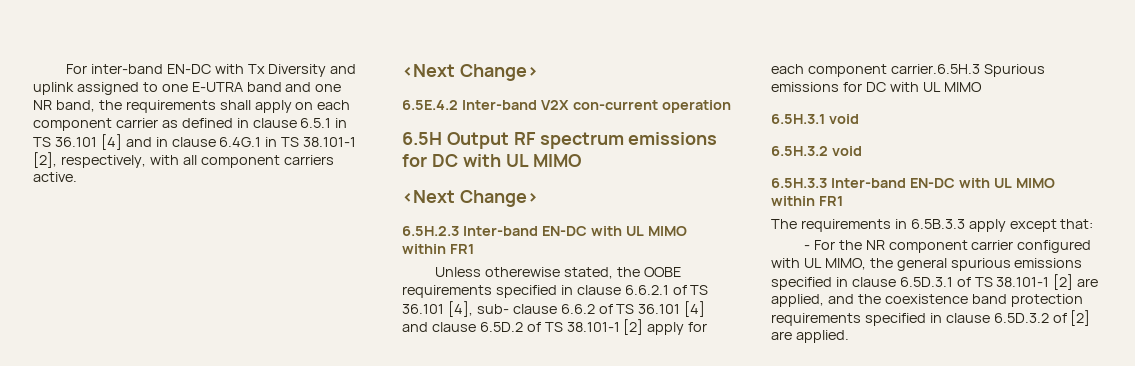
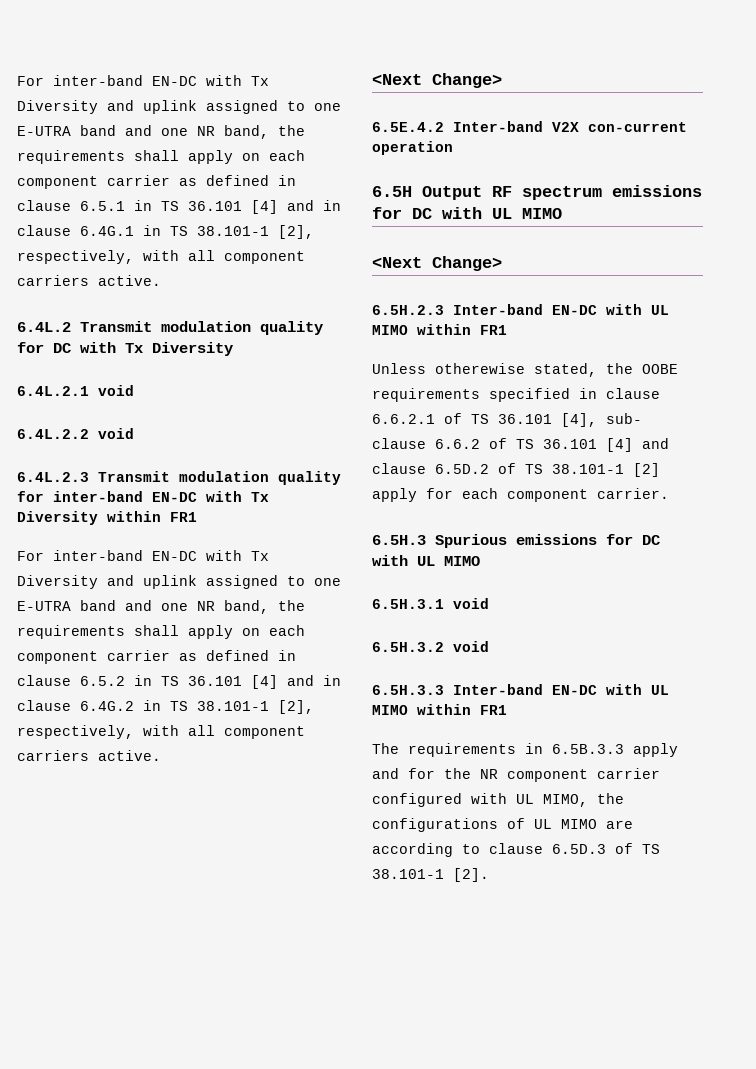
+ 6.4L.2 Transmit modulation quality for DC with Tx Diversity
+ 6.4L.2.1 void
+ 6.4L.2.2 void
+ 6.4L.2.3 Transmit modulation quality for inter-band EN-DC with Tx Diversity within FR1
+ For inter-band EN-DC with Tx Diversity and uplink assigned to one E-UTRA band and one NR band, the requirements shall apply on each component carrier as defined in clause 6.5.2 in TS 36.101 [4] and in clause 6.4G.2 in TS 38.101-1 [2], respectively, with all component carriers active.
- Unless otherewise stated, the OOBE requirements specified in clause 6.6.2.1 of TS 36.101 [4], sub- clause 6.6.2 of TS 36.101 [4] and clause 6.5D.2 of TS 38.101-1 [2] apply for each component carrier.6.5H.3 Spurious emissions for DC with UL MIMO
+ Unless otherewise stated, the OOBE requirements specified in clause 6.6.2.1 of TS 36.101 [4], sub- clause 6.6.2 of TS 36.101 [4] and clause 6.5D.2 of TS 38.101-1 [2] apply for each component carrier.
+ 6.5H.3 Spurious emissions for DC with UL MIMO
- The requirements in 6.5B.3.3 apply except that:
- - For the NR component carrier configured with UL MIMO, the general spurious emissions specified in clause 6.5D.3.1 of TS 38.101-1 [2] are applied, and the coexistence band protection requirements specified in clause 6.5D.3.2 of [2] are applied.
+ The requirements in 6.5B.3.3 apply and for the NR component carrier configured with UL MIMO, the configurations of UL MIMO are according to clause 6.5D.3 of TS 38.101-1 [2].

